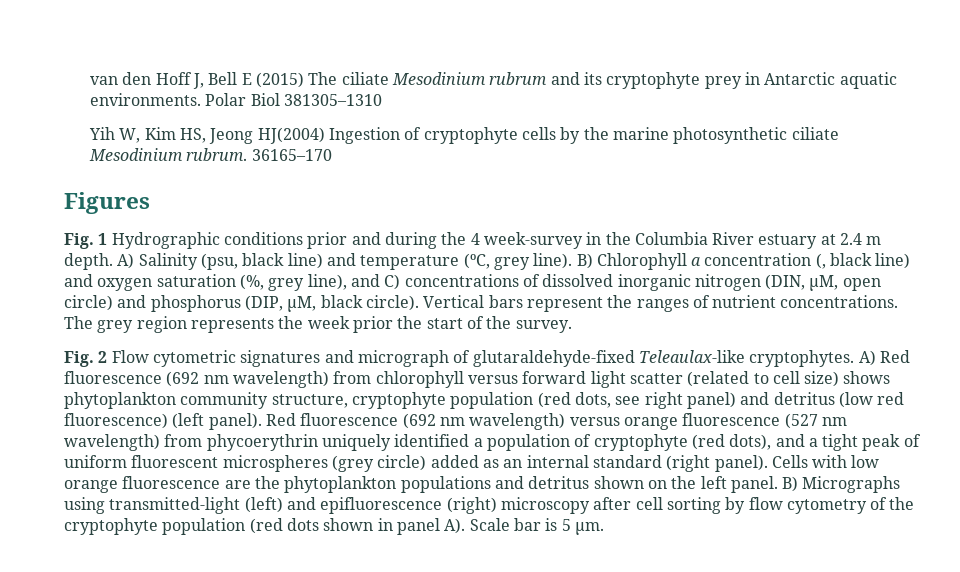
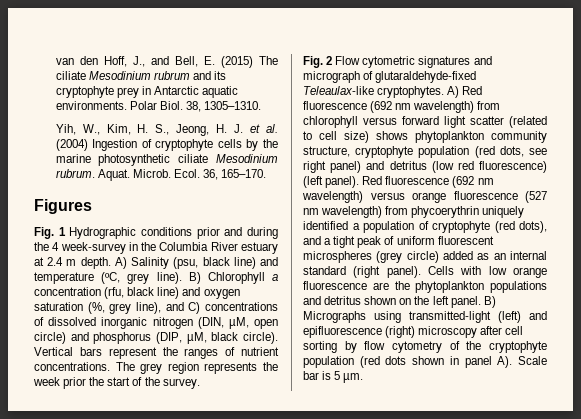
- van den Hoff J, Bell E (2015) The ciliate Mesodinium rubrum and its cryptophyte prey in Antarctic aquatic environments.
+ van den Hoff, J., and Bell, E. (2015) The ciliate Mesodinium rubrum and its cryptophyte prey in Antarctic aquatic environments.
- Polar Biol 381305–1310
- Yih W, Kim HS, Jeong HJ(2004) Ingestion of cryptophyte cells by the marine photosynthetic ciliate Mesodinium rubrum.
+ Polar Biol. 38, 1305–1310.
+ Yih, W., Kim, H. S., Jeong, H. J. et al. (2004) Ingestion of cryptophyte cells by the marine photosynthetic ciliate Mesodinium rubrum.
- 36165–170
+ Aquat. Microb. Ecol. 36, 165–170.
- B) Chlorophyll a concentration (, black line) and oxygen saturation (%, grey line), and C) concentrations of dissolved inorganic nitrogen (DIN, µM, open circle) and phosphorus (DIP, µM, black circle).
+ B) Chlorophyll a concentration (rfu, black line) and oxygen saturation (%, grey line), and C) concentrations of dissolved inorganic nitrogen (DIN, µM, open circle) and phosphorus (DIP, µM, black circle).

